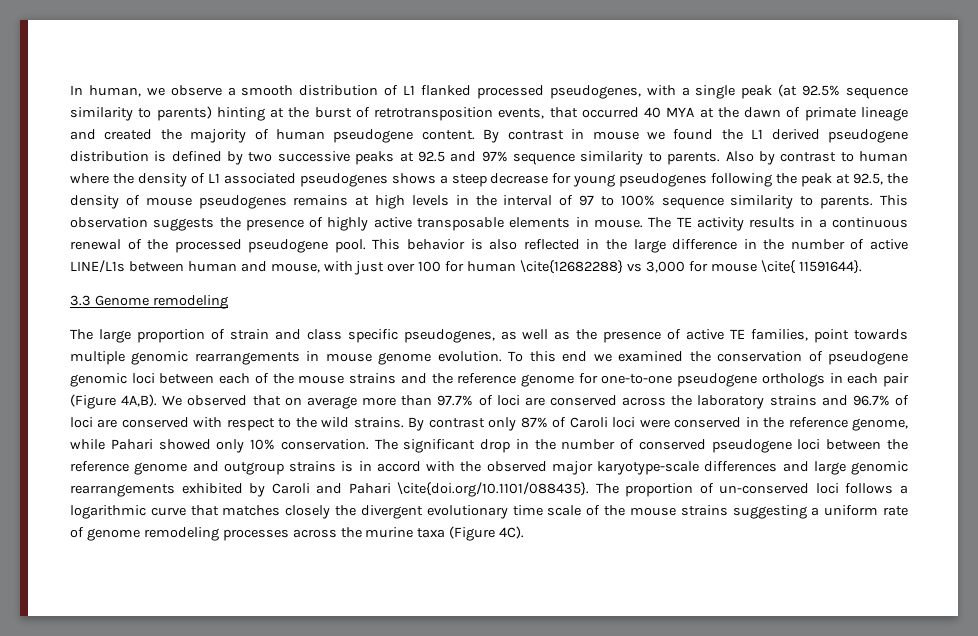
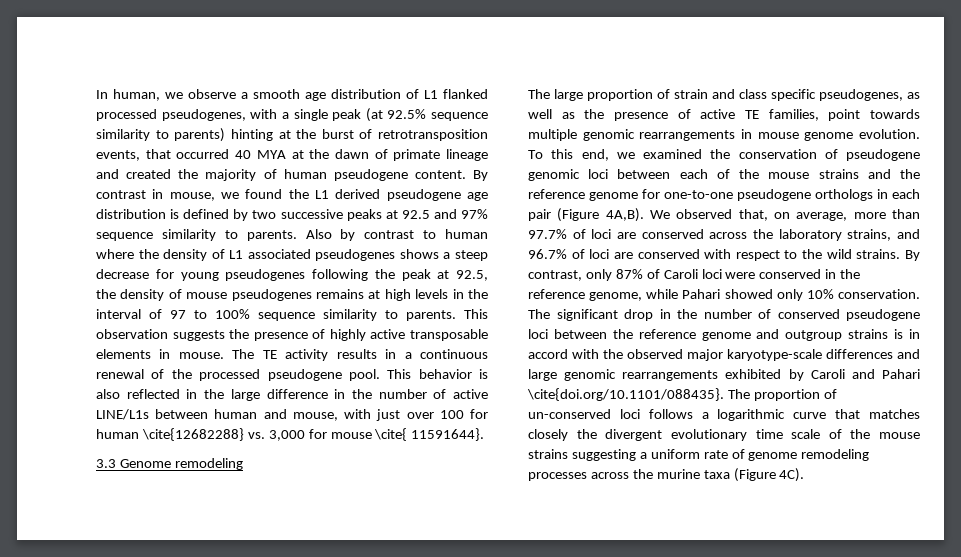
- In human, we observe a smooth distribution of L1 flanked processed pseudogenes, with a single peak (at 92.5% sequence similarity to parents) hinting at the burst of retrotransposition events, that occurred 40 MYA at the dawn of primate lineage and created the majority of human pseudogene content.
+ In human, we observe a smooth age distribution of L1 flanked processed pseudogenes, with a single peak (at 92.5% sequence similarity to parents) hinting at the burst of retrotransposition events, that occurred 40 MYA at the dawn of primate lineage and created the majority of human pseudogene content.
- By contrast in mouse we found the L1 derived pseudogene distribution is defined by two successive peaks at 92.5 and 97% sequence similarity to parents.
+ By contrast in mouse, we found the L1 derived pseudogene age distribution is defined by two successive peaks at 92.5 and 97% sequence similarity to parents.
- This behavior is also reflected in the large difference in the number of active LINE/L1s between human and mouse, with just over 100 for human \cite{12682288} vs 3,000 for mouse \cite{ 11591644}.
+ This behavior is also reflected in the large difference in the number of active LINE/L1s between human and mouse, with just over 100 for human \cite{12682288} vs. 3,000 for mouse \cite{ 11591644}.
- To this end we examined the conservation of pseudogene genomic loci between each of the mouse strains and the reference genome for one-to-one pseudogene orthologs in each pair (Figure 4A,B).
+ To this end, we examined the conservation of pseudogene genomic loci between each of the mouse strains and the reference genome for one-to-one pseudogene orthologs in each pair (Figure 4A,B).
- We observed that on average more than 97.7% of loci are conserved across the laboratory strains and 96.7% of loci are conserved with respect to the wild strains.
+ We observed that, on average, more than 97.7% of loci are conserved across the laboratory strains, and 96.7% of loci are conserved with respect to the wild strains.
- By contrast only 87% of Caroli loci were conserved in the reference genome, while Pahari showed only 10% conservation.
+ By contrast, only 87% of Caroli loci were conserved in the reference genome, while Pahari showed only 10% conservation.

